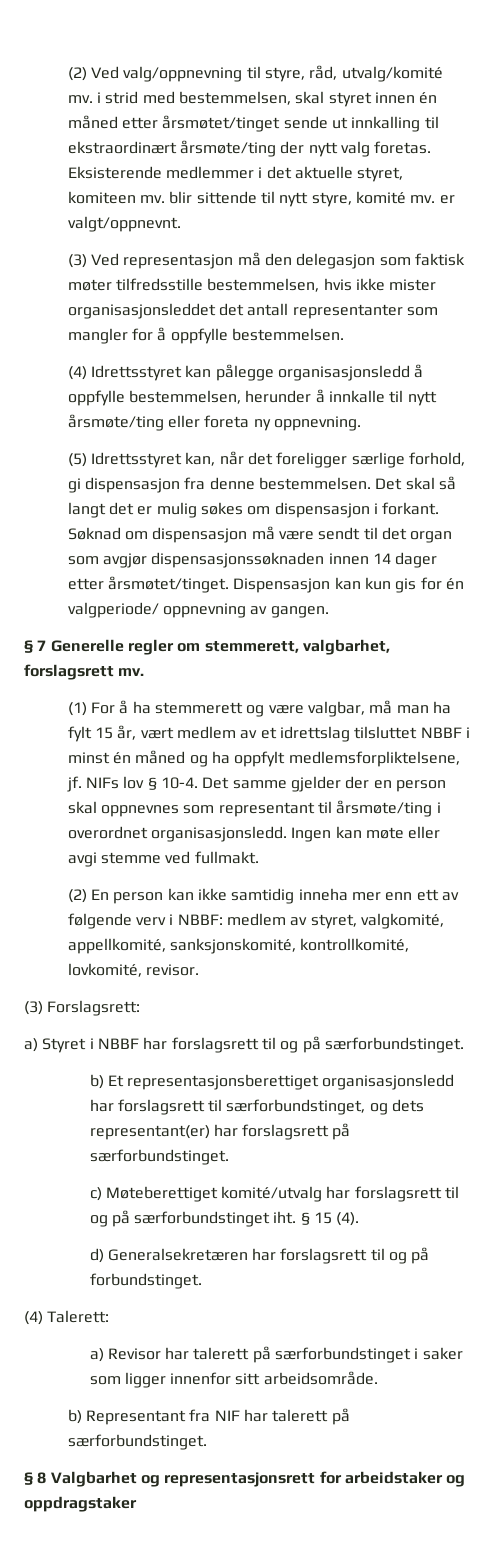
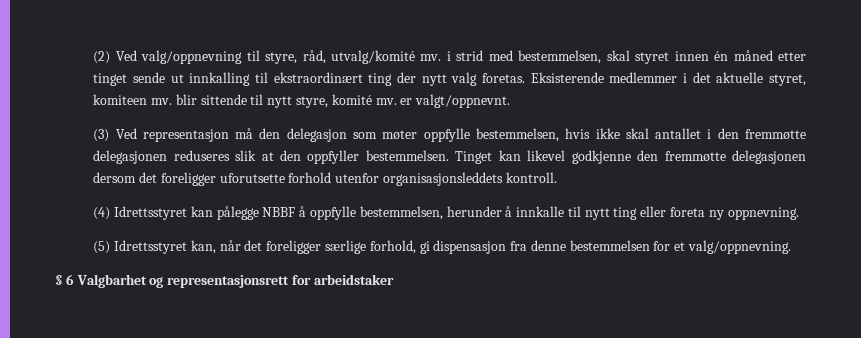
- (2) Ved valg/oppnevning til styre, råd, utvalg/komité mv. i strid med bestemmelsen, skal styret innen én måned etter årsmøtet/tinget sende ut innkalling til ekstraordinært årsmøte/ting der nytt valg foretas.
+ (2) Ved valg/oppnevning til styre, råd, utvalg/komité mv. i strid med bestemmelsen, skal styret innen én måned etter tinget sende ut innkalling til ekstraordinært ting der nytt valg foretas.
- (3) Ved representasjon må den delegasjon som faktisk møter tilfredsstille bestemmelsen, hvis ikke mister organisasjonsleddet det antall representanter som mangler for å oppfylle bestemmelsen.
+ (3) Ved representasjon må den delegasjon som møter oppfylle bestemmelsen, hvis ikke skal antallet i den fremmøtte delegasjonen reduseres slik at den oppfyller bestemmelsen. Tinget kan likevel godkjenne den fremmøtte delegasjonen dersom det foreligger uforutsette forhold utenfor organisasjonsleddets kontroll.
- (4) Idrettsstyret kan pålegge organisasjonsledd å oppfylle bestemmelsen, herunder å innkalle til nytt årsmøte/ting eller foreta ny oppnevning.
+ (4) Idrettsstyret kan pålegge NBBF å oppfylle bestemmelsen, herunder å innkalle til nytt ting eller foreta ny oppnevning.
- (5) Idrettsstyret kan, når det foreligger særlige forhold, gi dispensasjon fra denne bestemmelsen. Det skal så langt det er mulig søkes om dispensasjon i forkant. Søknad om dispensasjon må være sendt til det organ som avgjør dispensasjonssøknaden innen 14 dager etter årsmøtet/tinget. Dispensasjon kan kun gis for én valgperiode/ oppnevning av gangen.
- § 7 Generelle regler om stemmerett, valgbarhet, forslagsrett mv.
- (1) For å ha stemmerett og være valgbar, må man ha fylt 15 år, vært medlem av et idrettslag tilsluttet NBBF i minst én måned og ha oppfylt medlemsforpliktelsene, jf. NIFs lov § 10-4. Det samme gjelder der en person skal oppnevnes som representant til årsmøte/ting i overordnet organisasjonsledd. Ingen kan møte eller avgi stemme ved fullmakt.
- (2) En person kan ikke samtidig inneha mer enn ett av følgende verv i NBBF: medlem av styret, valgkomité, appellkomité, sanksjonskomité, kontrollkomité, lovkomité, revisor.
- (3) Forslagsrett:
- a) Styret i NBBF har forslagsrett til og på særforbundstinget.
- b) Et representasjonsberettiget organisasjonsledd har forslagsrett til særforbundstinget, og dets representant(er) har forslagsrett på særforbundstinget.
- c) Møteberettiget komité/utvalg har forslagsrett til og på særforbundstinget iht. § 15 (4).
- d) Generalsekretæren har forslagsrett til og på forbundstinget.
- (4) Talerett:
- a) Revisor har talerett på særforbundstinget i saker som ligger innenfor sitt arbeidsområde.
- b) Representant fra NIF har talerett på særforbundstinget.
- § 8 Valgbarhet og representasjonsrett for arbeidstaker og oppdragstaker
+ (5) Idrettsstyret kan, når det foreligger særlige forhold, gi dispensasjon fra denne bestemmelsen for et valg/oppnevning.
+ § 6 Valgbarhet og representasjonsrett for arbeidstaker

